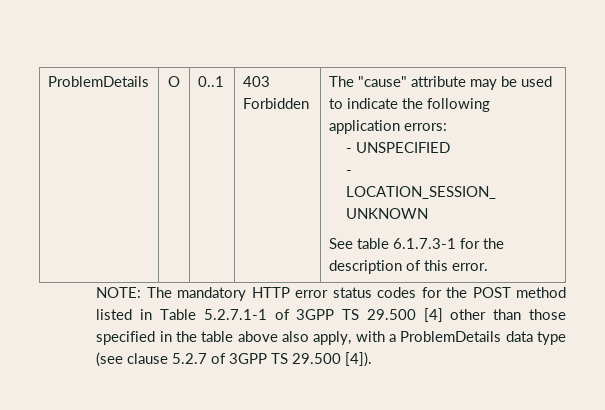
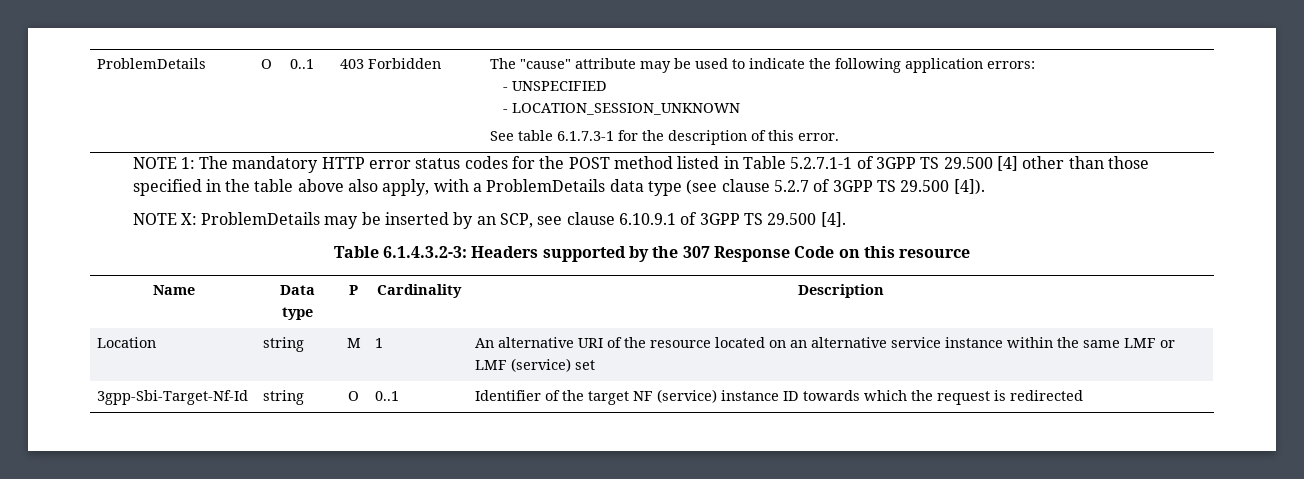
- NOTE: The mandatory HTTP error status codes for the POST method listed in Table 5.2.7.1-1 of 3GPP TS 29.500 [4] other than those specified in the table above also apply, with a ProblemDetails data type (see clause 5.2.7 of 3GPP TS 29.500 [4]).
+ NOTE 1: The mandatory HTTP error status codes for the POST method listed in Table 5.2.7.1-1 of 3GPP TS 29.500 [4] other than those specified in the table above also apply, with a ProblemDetails data type (see clause 5.2.7 of 3GPP TS 29.500 [4]).
+ NOTE X: ProblemDetails may be inserted by an SCP, see clause 6.10.9.1 of 3GPP TS 29.500 [4].
+ Table 6.1.4.3.2-3: Headers supported by the 307 Response Code on this resource
+ Name | Data type | P | Cardinality | Description
+ Location | string | M | 1 | An alternative URI of the resource located on an alternative service instance within the same LMF or LMF (service) set
+ 3gpp-Sbi-Target-Nf-Id | string | O | 0..1 | Identifier of the target NF (service) instance ID towards which the request is redirected

